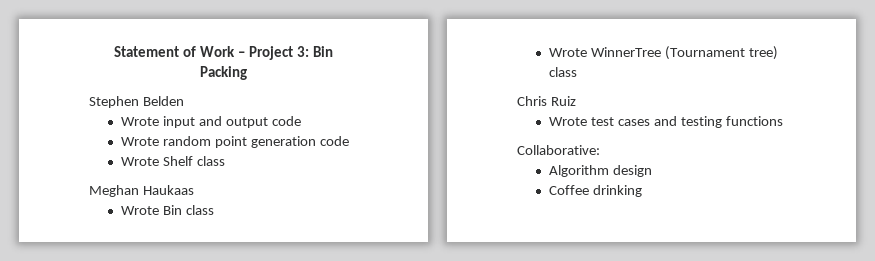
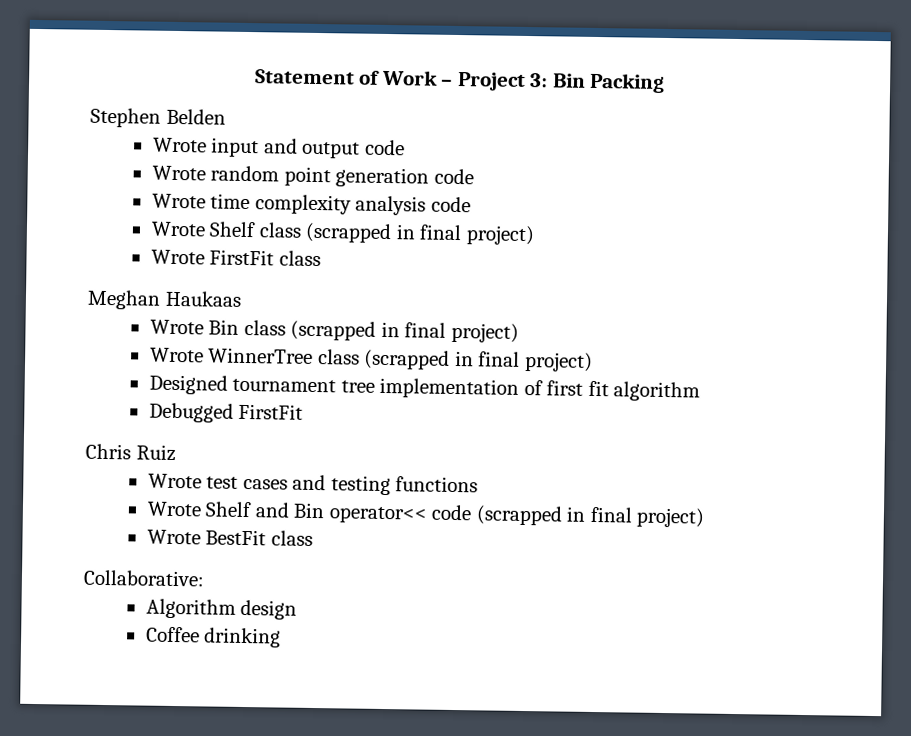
- Wrote Shelf class
+ Wrote time complexity analysis code
+ Wrote Shelf class (scrapped in final project)
+ Wrote FirstFit class
- Wrote Bin class
+ Wrote Bin class (scrapped in final project)
- Wrote WinnerTree (Tournament tree) class
+ Wrote WinnerTree class (scrapped in final project)
+ Designed tournament tree implementation of first fit algorithm
+ Debugged FirstFit
+ Wrote Shelf and Bin operator<< code (scrapped in final project)
+ Wrote BestFit class

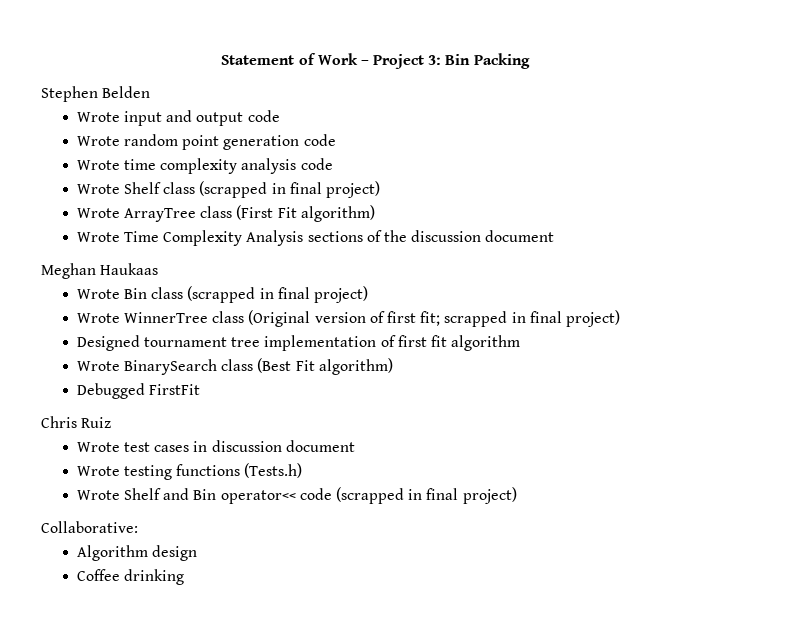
- Wrote FirstFit class
+ Wrote ArrayTree class (First Fit algorithm)
+ Wrote Time Complexity Analysis sections of the discussion document
- Wrote WinnerTree class (scrapped in final project)
+ Wrote WinnerTree class (Original version of first fit; scrapped in final project)
+ Wrote BinarySearch class (Best Fit algorithm)
- Wrote test cases and testing functions
+ Wrote test cases in discussion document
+ Wrote testing functions (Tests.h)
- Wrote BestFit class

